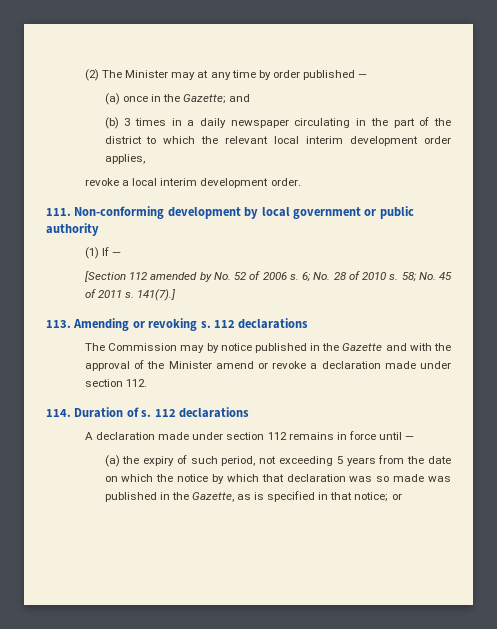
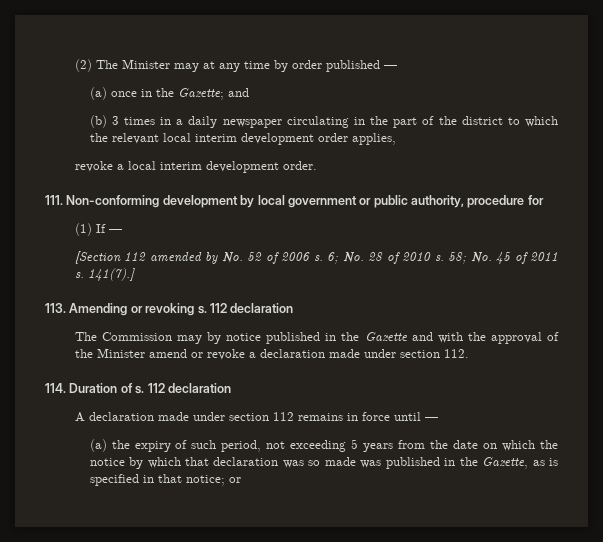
- 111. Non-conforming development by local government or public authority
+ 111. Non-conforming development by local government or public authority, procedure for
- 113. Amending or revoking s. 112 declarations
+ 113. Amending or revoking s. 112 declaration
- 114. Duration of s. 112 declarations
+ 114. Duration of s. 112 declaration

